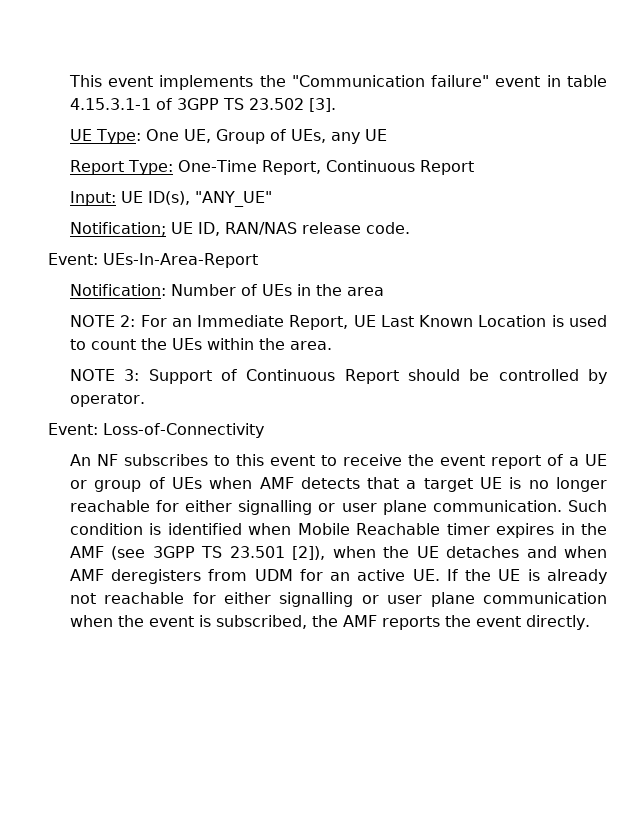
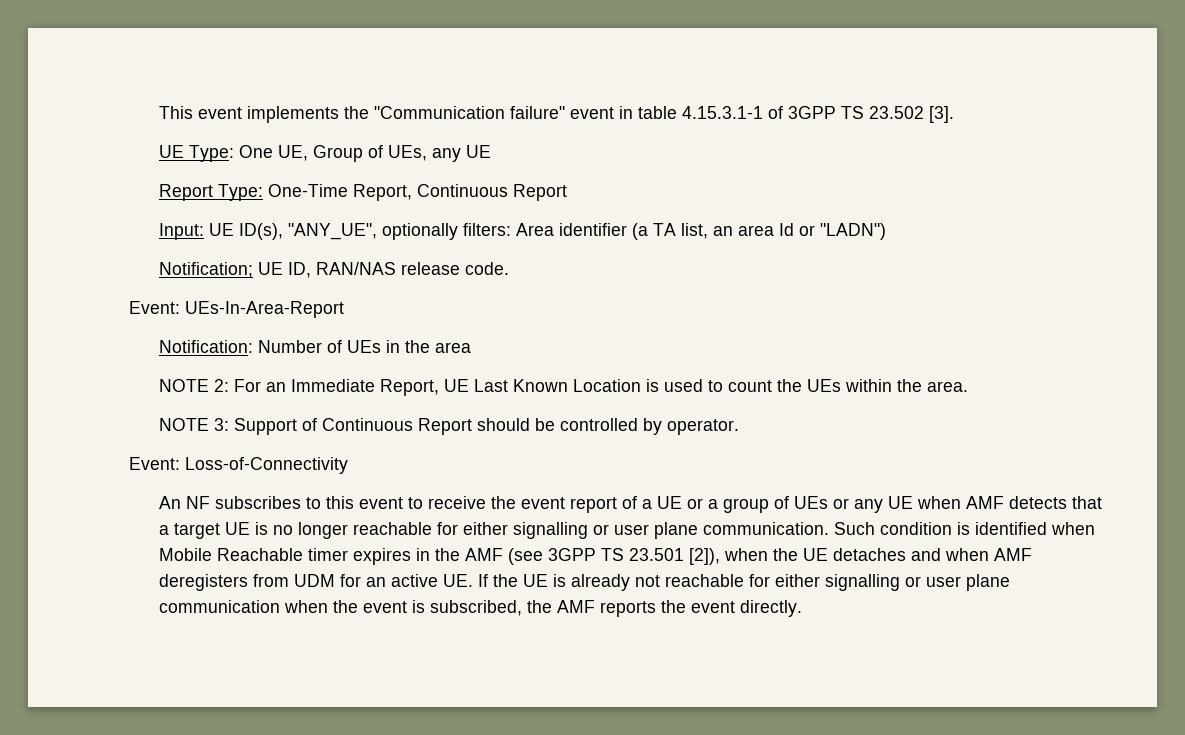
- Input: UE ID(s), "ANY_UE"
+ Input: UE ID(s), "ANY_UE", optionally filters: Area identifier (a TA list, an area Id or "LADN")
- An NF subscribes to this event to receive the event report of a UE or group of UEs when AMF detects that a target UE is no longer reachable for either signalling or user plane communication.
+ An NF subscribes to this event to receive the event report of a UE or a group of UEs or any UE when AMF detects that a target UE is no longer reachable for either signalling or user plane communication.

